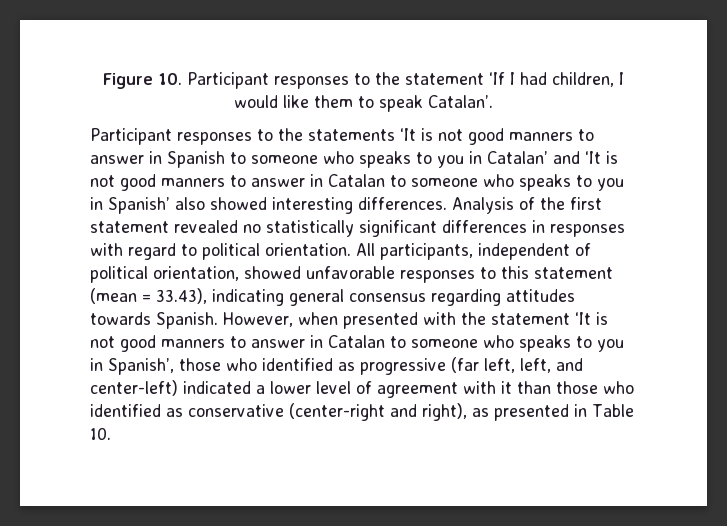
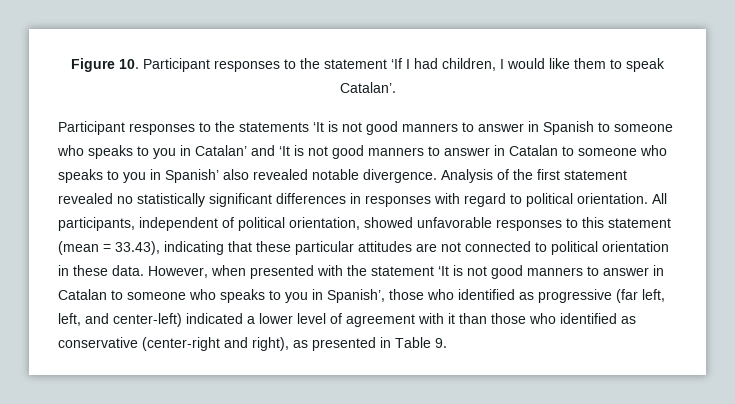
- Participant responses to the statements ‘It is not good manners to answer in Spanish to someone who speaks to you in Catalan’ and ‘It is not good manners to answer in Catalan to someone who speaks to you in Spanish’ also showed interesting differences.
+ Participant responses to the statements ‘It is not good manners to answer in Spanish to someone who speaks to you in Catalan’ and ‘It is not good manners to answer in Catalan to someone who speaks to you in Spanish’ also revealed notable divergence.
- All participants, independent of political orientation, showed unfavorable responses to this statement (mean = 33.43), indicating general consensus regarding attitudes towards Spanish.
+ All participants, independent of political orientation, showed unfavorable responses to this statement (mean = 33.43), indicating that these particular attitudes are not connected to political orientation in these data.
- However, when presented with the statement ‘It is not good manners to answer in Catalan to someone who speaks to you in Spanish’, those who identified as progressive (far left, left, and center-left) indicated a lower level of agreement with it than those who identified as conservative (center-right and right), as presented in Table 10.
+ However, when presented with the statement ‘It is not good manners to answer in Catalan to someone who speaks to you in Spanish’, those who identified as progressive (far left, left, and center-left) indicated a lower level of agreement with it than those who identified as conservative (center-right and right), as presented in Table 9.

